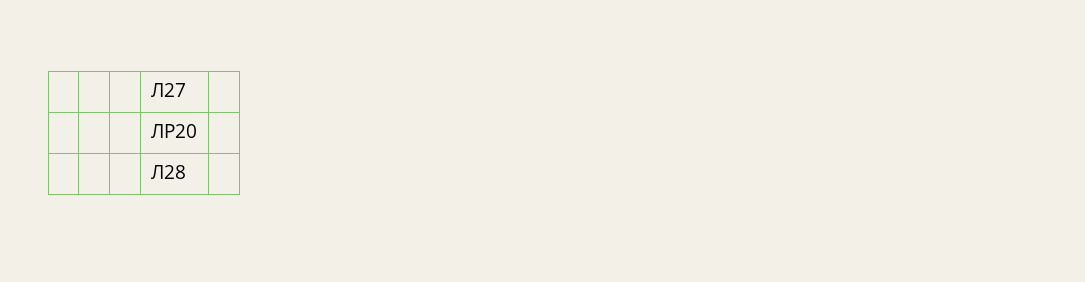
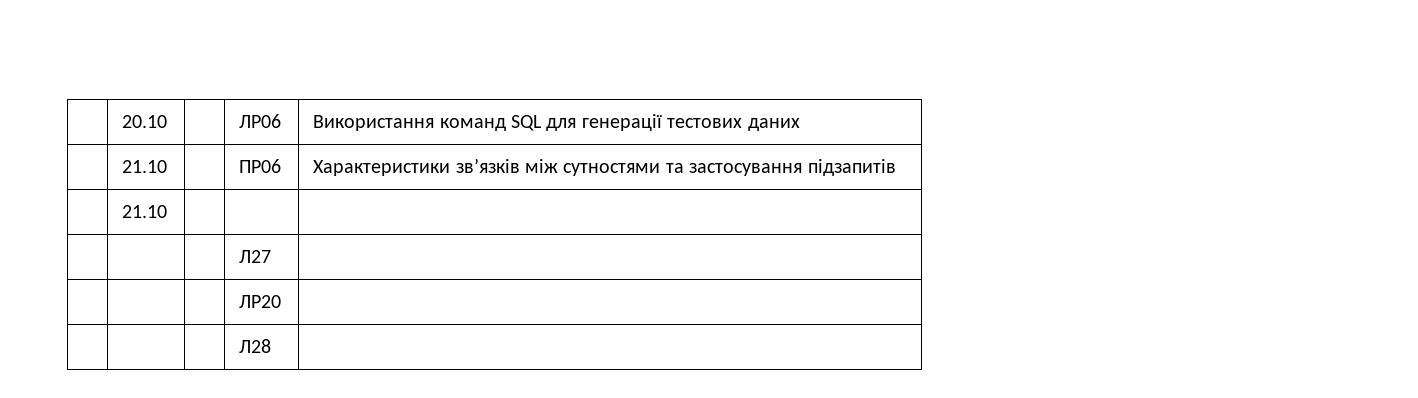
+ | 20.10 | | ЛР06 | Використання команд SQL для генерації тестових даних
+ | 21.10 | | ПР06 | Характеристики зв’язків між сутностями та застосування підзапитів
+ | 21.10 | | |

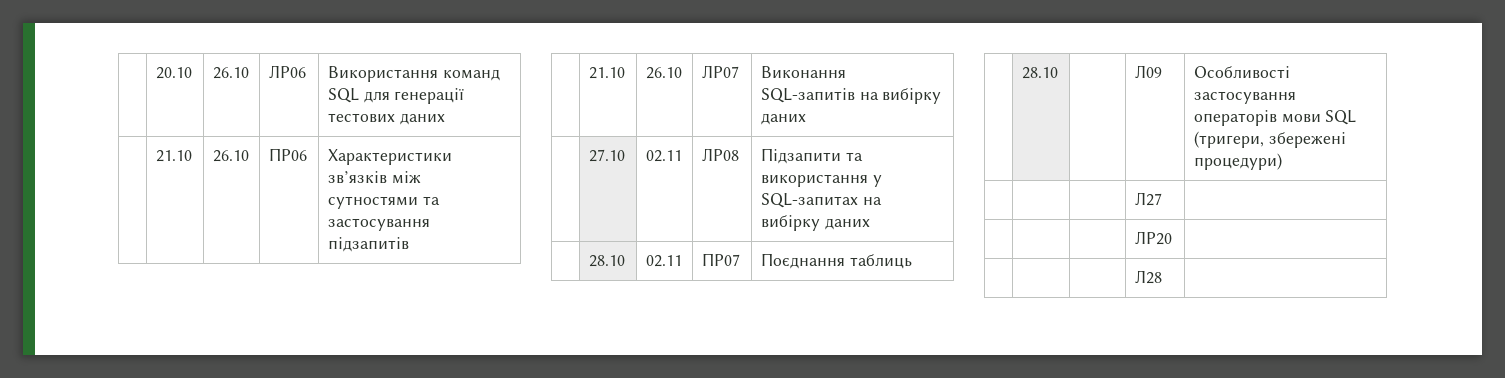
- | 20.10 | | ЛР06 | Використання команд SQL для генерації тестових даних
+ | 20.10 | 26.10 | ЛР06 | Використання команд SQL для генерації тестових даних
- | 21.10 | | ПР06 | Характеристики зв’язків між сутностями та застосування підзапитів
+ | 21.10 | 26.10 | ПР06 | Характеристики зв’язків між сутностями та застосування підзапитів
- | 21.10 | | |
+ | 21.10 | 26.10 | ЛР07 | Виконання SQL-запитів на вибірку даних
+ | 27.10 | 02.11 | ЛР08 | Підзапити та використання у SQL-запитах на вибірку даних
+ | 28.10 | 02.11 | ПР07 | Поєднання таблиць
+ | 28.10 | | Л09 | Особливості застосування операторів мови SQL (тригери, збережені процедури)

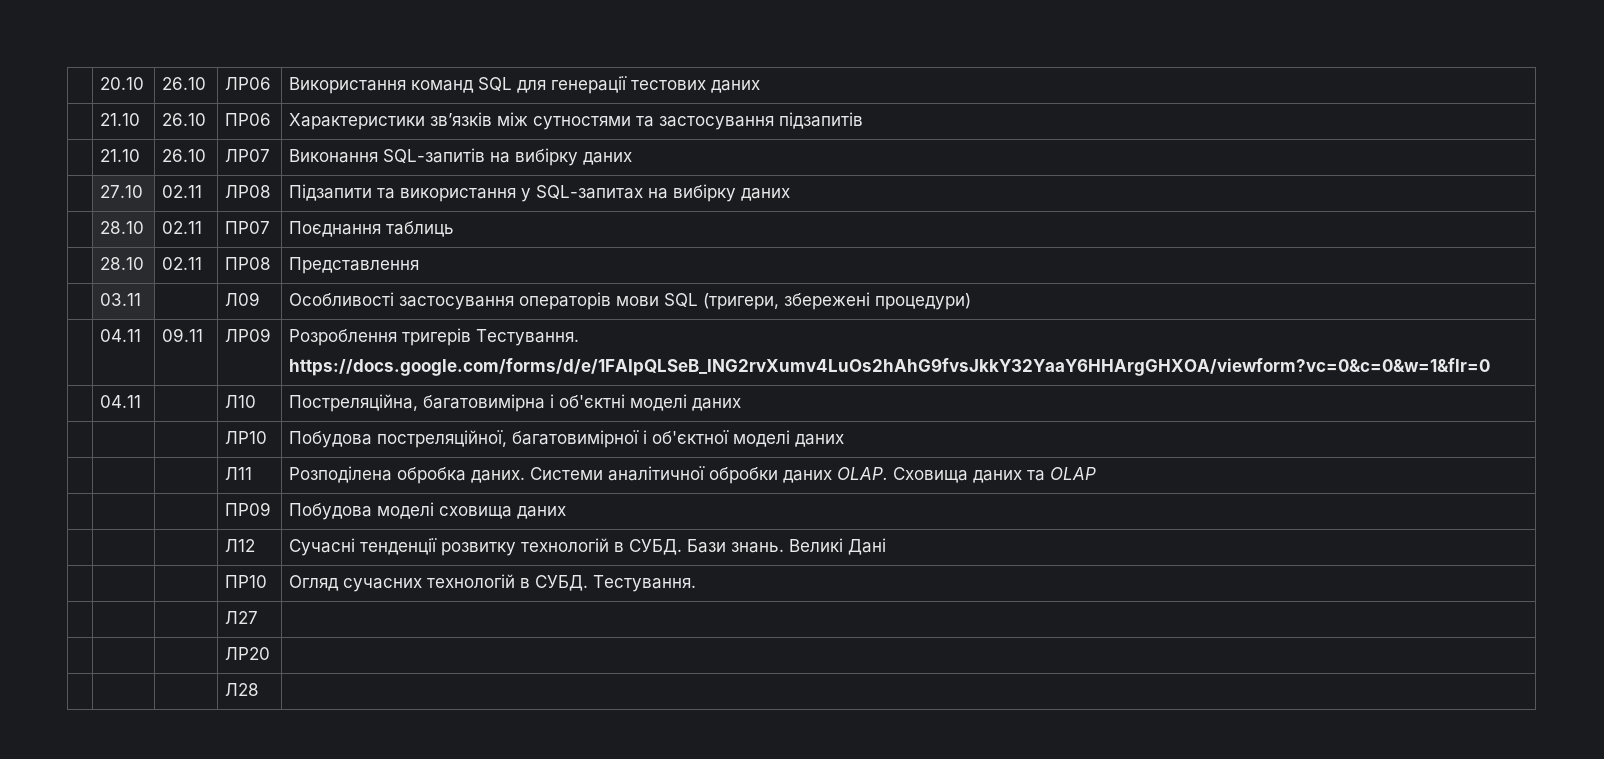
- | 28.10 | | Л09 | Особливості застосування операторів мови SQL (тригери, збережені процедури)
+ | 28.10 | 02.11 | ПР08 | Представлення
+ | 03.11 | | Л09 | Особливості застосування операторів мови SQL (тригери, збережені процедури)
+ | 04.11 | 09.11 | ЛР09 | Розроблення тригерів Тестування.
+ https://docs.google.com/forms/d/e/1FAIpQLSeB_ING2rvXumv4LuOs2hAhG9fvsJkkY32YaaY6HHArgGHXOA/viewform?vc=0&c=0&w=1&flr=0
+ | 04.11 | | Л10 | Постреляційна, багатовимірна і об'єктні моделі даних
+ | | | ЛР10 | Побудова постреляційної, багатовимірної і об'єктної моделі даних
+ | | | Л11 | Розподілена обробка даних. Системи аналітичної обробки даних OLAP. Сховища даних та OLAP
+ | | | ПР09 | Побудова моделі сховища даних
+ | | | Л12 | Сучасні тенденції розвитку технологій в СУБД. Бази знань. Великі Дані
+ | | | ПР10 | Огляд сучасних технологій в СУБД. Тестування.

